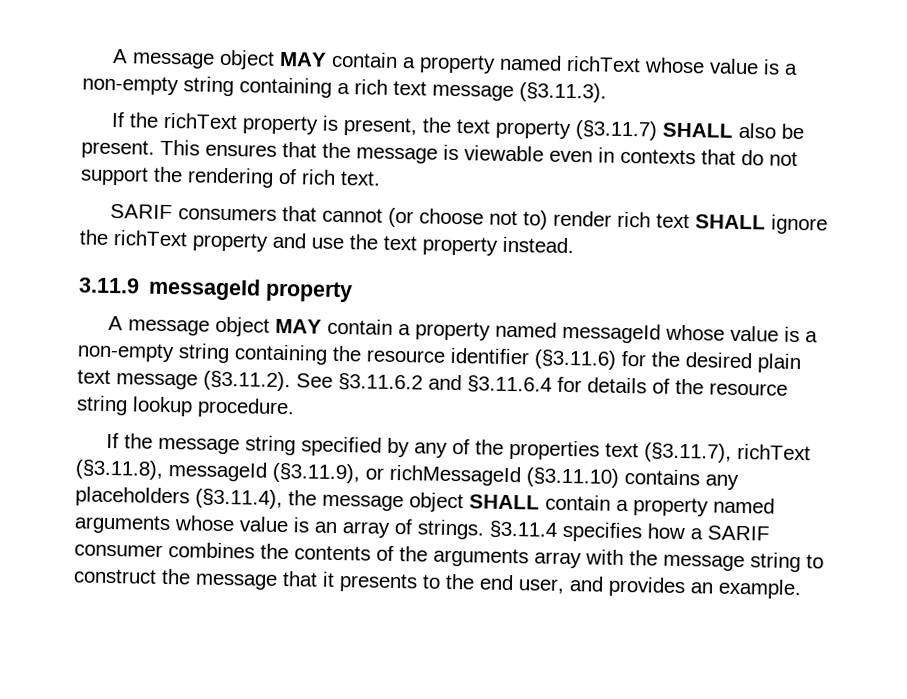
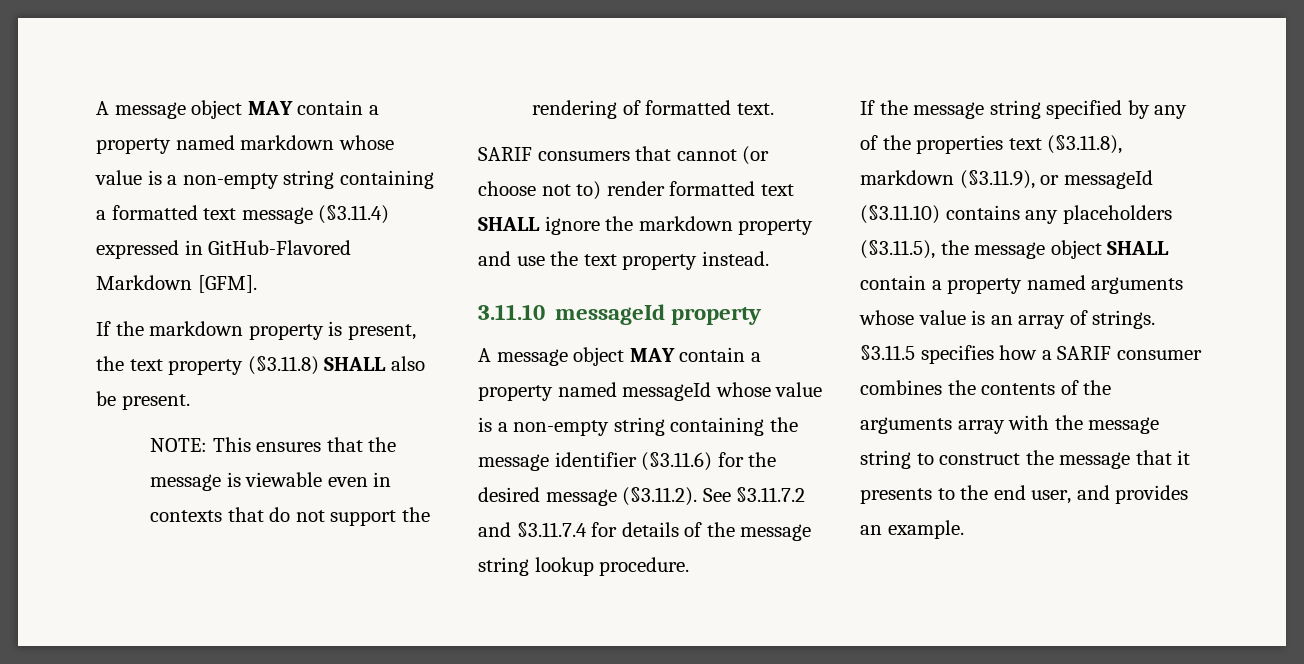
- A message object MAY contain a property named richText whose value is a non-empty string containing a rich text message (§3.11.3).
- If the richText property is present, the text property (§3.11.7) SHALL also be present. This ensures that the message is viewable even in contexts that do not support the rendering of rich text.
+ A message object MAY contain a property named markdown whose value is a non-empty string containing a formatted text message (§3.11.4) expressed in GitHub-Flavored Markdown [GFM].
+ If the markdown property is present, the text property (§3.11.8) SHALL also be present.
+ NOTE: This ensures that the message is viewable even in contexts that do not support the rendering of formatted text.
- SARIF consumers that cannot (or choose not to) render rich text SHALL ignore the richText property and use the text property instead.
+ SARIF consumers that cannot (or choose not to) render formatted text SHALL ignore the markdown property and use the text property instead.
- 3.11.9 messageId property
+ 3.11.10 messageId property
- A message object MAY contain a property named messageId whose value is a non-empty string containing the resource identifier (§3.11.6) for the desired plain text message (§3.11.2). See §3.11.6.2 and §3.11.6.4 for details of the resource string lookup procedure.
+ A message object MAY contain a property named messageId whose value is a non-empty string containing the message identifier (§3.11.6) for the desired message (§3.11.2). See §3.11.7.2 and §3.11.7.4 for details of the message string lookup procedure.
- If the message string specified by any of the properties text (§3.11.7), richText (§3.11.8), messageId (§3.11.9), or richMessageId (§3.11.10) contains any placeholders (§3.11.4), the message object SHALL contain a property named arguments whose value is an array of strings.
+ If the message string specified by any of the properties text (§3.11.8), markdown (§3.11.9), or messageId (§3.11.10) contains any placeholders (§3.11.5), the message object SHALL contain a property named arguments whose value is an array of strings.
- §3.11.4 specifies how a SARIF consumer combines the contents of the arguments array with the message string to construct the message that it presents to the end user, and provides an example.
+ §3.11.5 specifies how a SARIF consumer combines the contents of the arguments array with the message string to construct the message that it presents to the end user, and provides an example.

